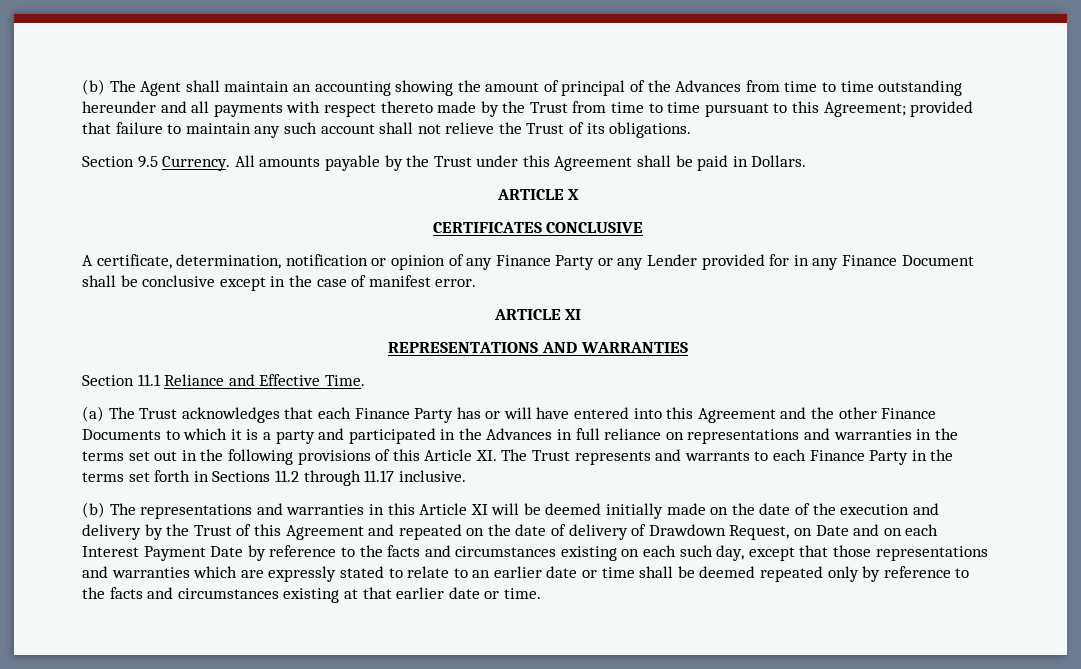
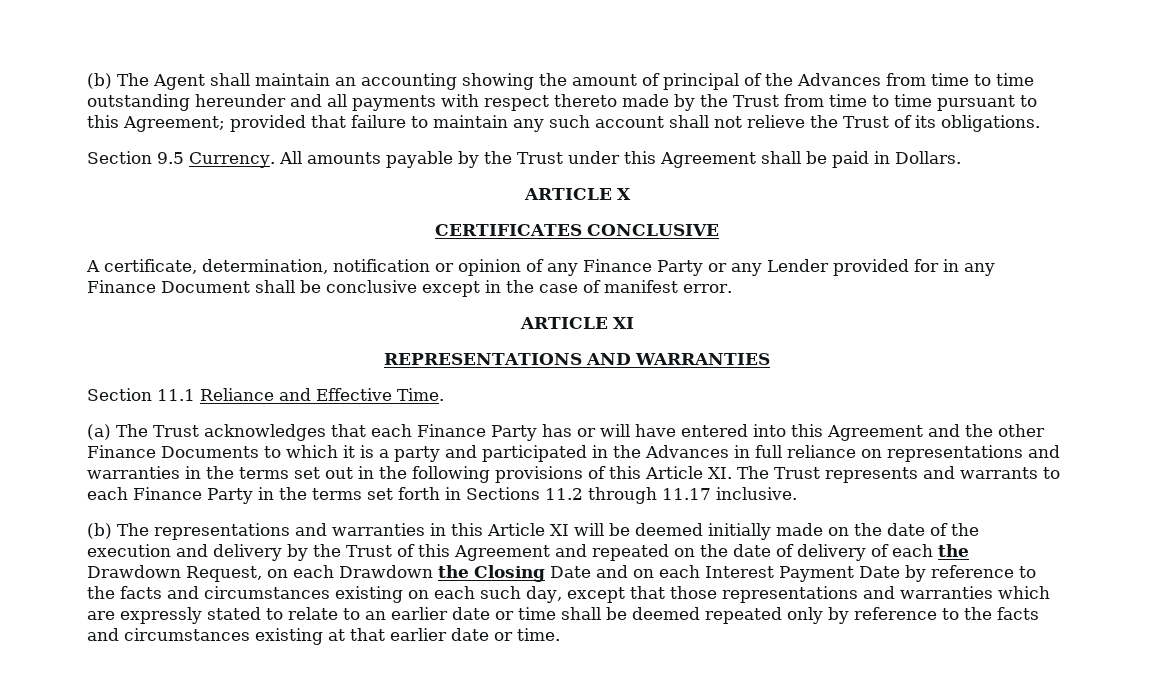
- (b) The representations and warranties in this Article XI will be deemed initially made on the date of the execution and delivery by the Trust of this Agreement and repeated on the date of delivery of Drawdown Request, on Date and on each Interest Payment Date by reference to the facts and circumstances existing on each such day, except that those representations and warranties which are expressly stated to relate to an earlier date or time shall be deemed repeated only by reference to the facts and circumstances existing at that earlier date or time.
+ (b) The representations and warranties in this Article XI will be deemed initially made on the date of the execution and delivery by the Trust of this Agreement and repeated on the date of delivery of each the Drawdown Request, on each Drawdown the Closing Date and on each Interest Payment Date by reference to the facts and circumstances existing on each such day, except that those representations and warranties which are expressly stated to relate to an earlier date or time shall be deemed repeated only by reference to the facts and circumstances existing at that earlier date or time.

